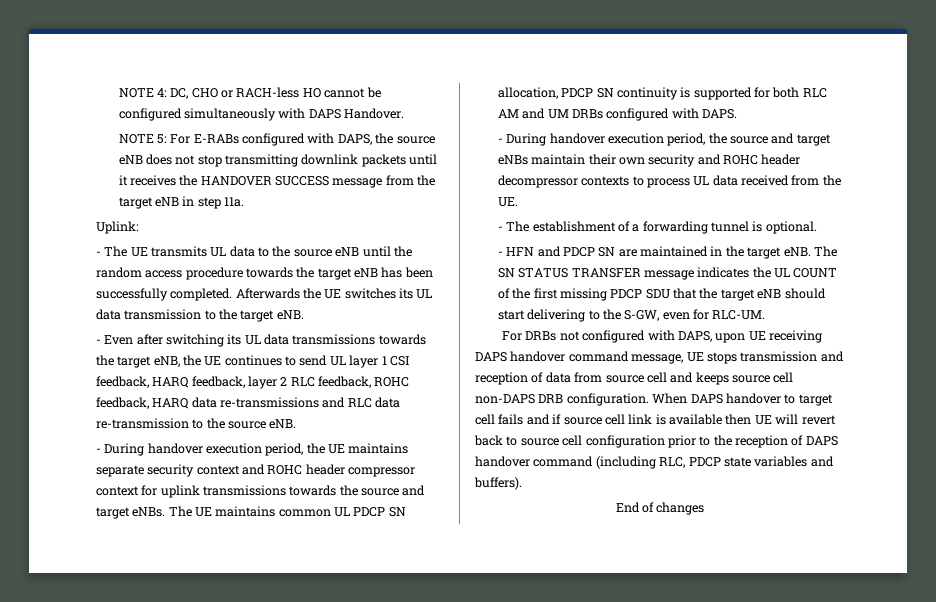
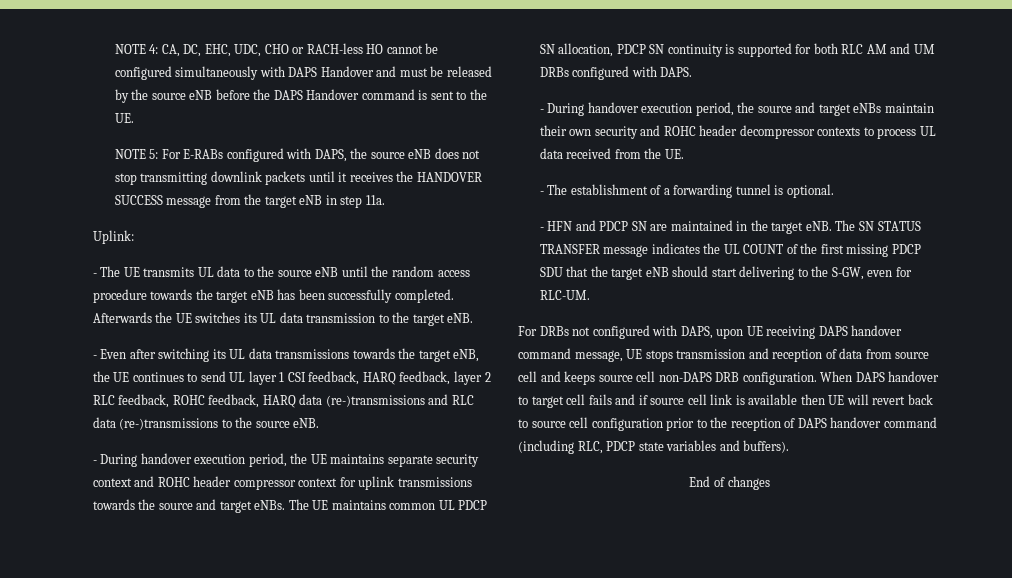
- NOTE 4: DC, CHO or RACH-less HO cannot be configured simultaneously with DAPS Handover.
+ NOTE 4: CA, DC, EHC, UDC, CHO or RACH-less HO cannot be configured simultaneously with DAPS Handover and must be released by the source eNB before the DAPS Handover command is sent to the UE.
- - Even after switching its UL data transmissions towards the target eNB, the UE continues to send UL layer 1 CSI feedback, HARQ feedback, layer 2 RLC feedback, ROHC feedback, HARQ data re-transmissions and RLC data re-transmission to the source eNB.
+ - Even after switching its UL data transmissions towards the target eNB, the UE continues to send UL layer 1 CSI feedback, HARQ feedback, layer 2 RLC feedback, ROHC feedback, HARQ data (re-)transmissions and RLC data (re-)transmissions to the source eNB.

